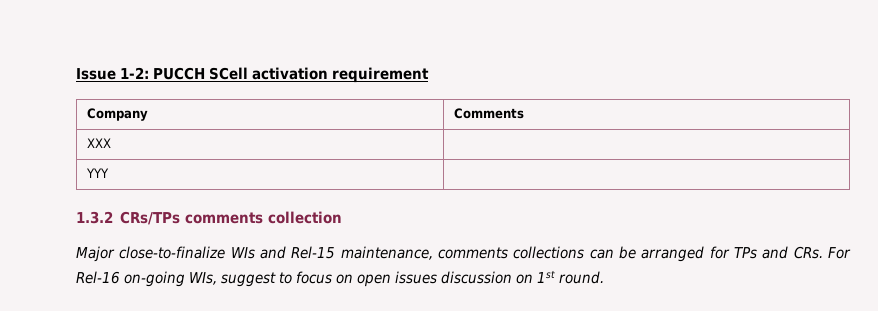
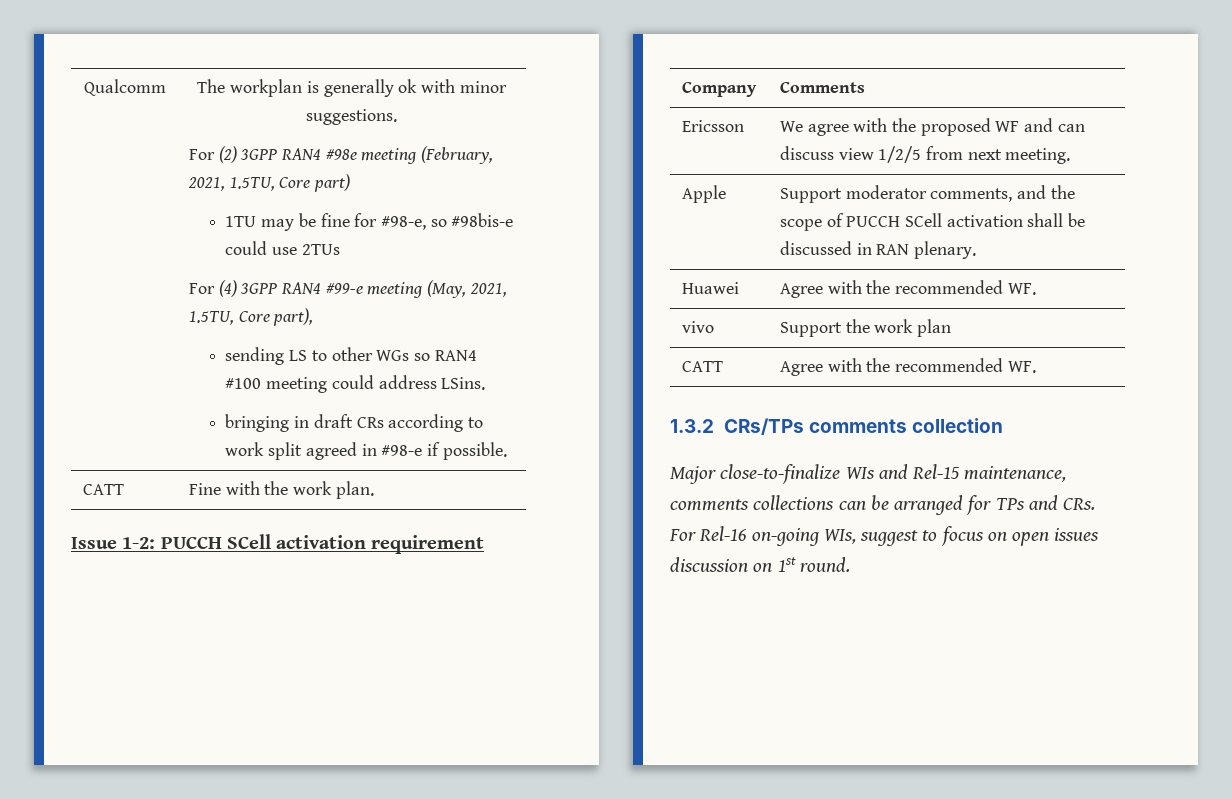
+ Qualcomm | The workplan is generally ok with minor suggestions.
+ For (2) 3GPP RAN4 #98e meeting (February, 2021, 1.5TU, Core part)
+ 1TU may be fine for #98-e, so #98bis-e could use 2TUs
+ For (4) 3GPP RAN4 #99-e meeting (May, 2021, 1.5TU, Core part),
+ sending LS to other WGs so RAN4 #100 meeting could address LSins.
+ bringing in draft CRs according to work split agreed in #98-e if possible.
+ CATT | Fine with the work plan.
- XXX |
- YYY |
+ Ericsson | We agree with the proposed WF and can discuss view 1/2/5 from next meeting.
+ Apple | Support moderator comments, and the scope of PUCCH SCell activation shall be discussed in RAN plenary.
+ Huawei | Agree with the recommended WF.
+ vivo | Support the work plan
+ CATT | Agree with the recommended WF.

